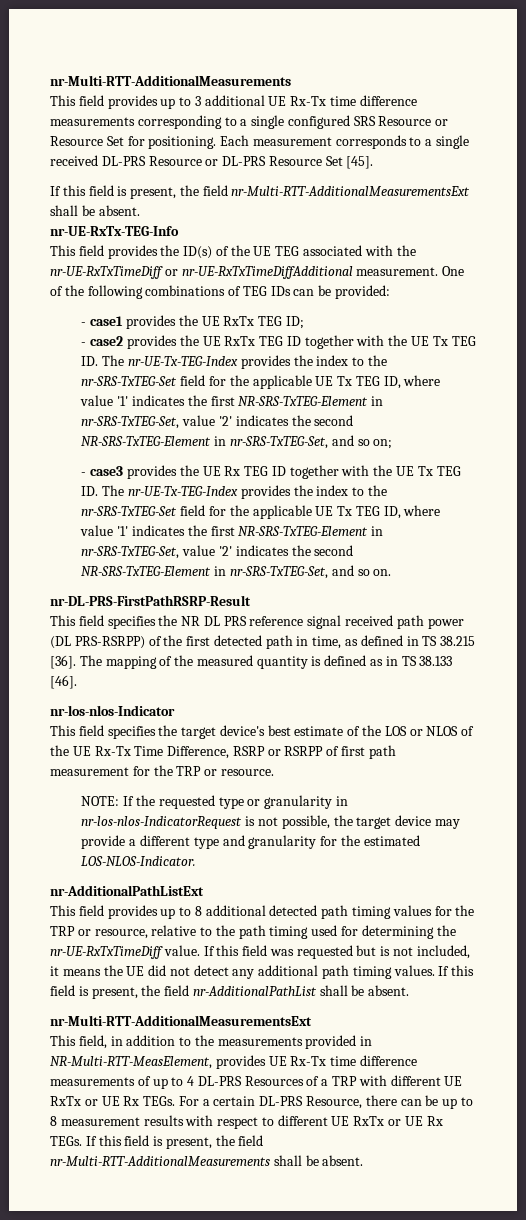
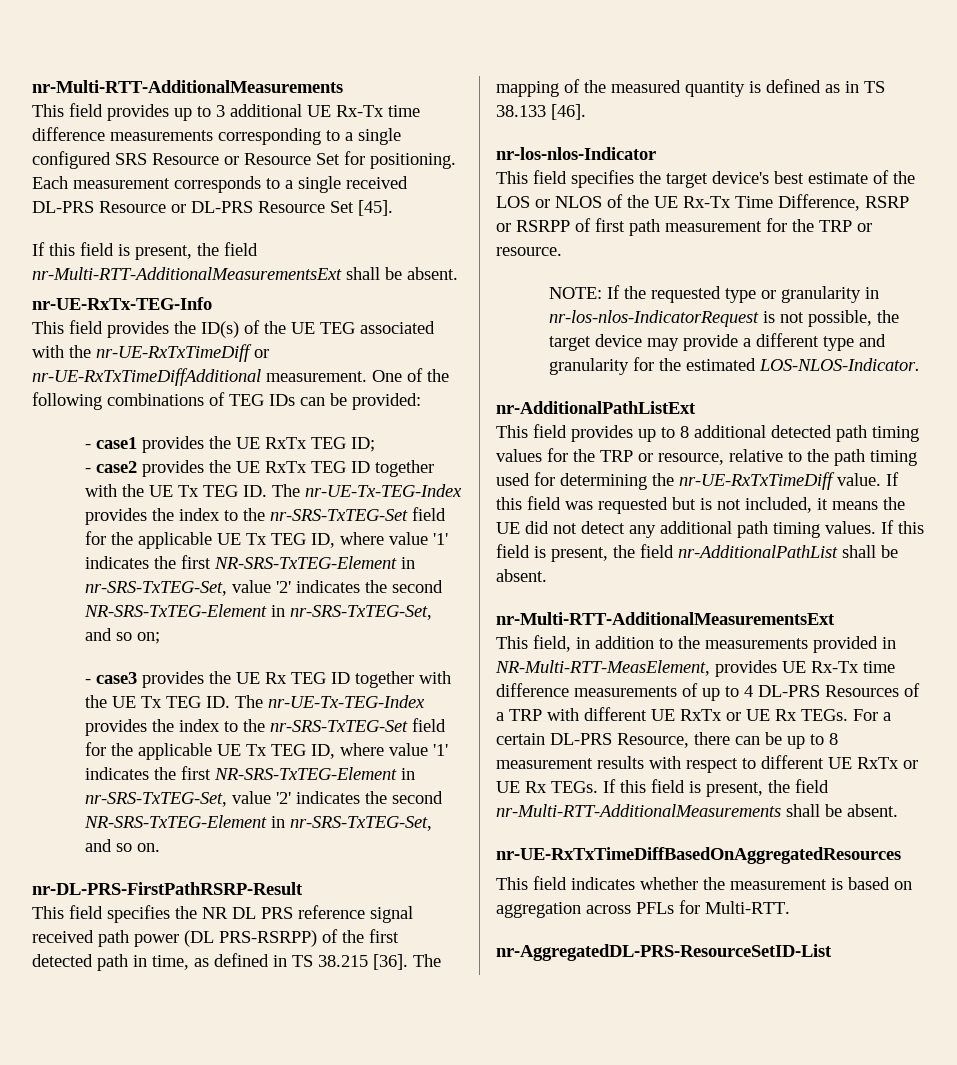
+ nr-UE-RxTxTimeDiffBasedOnAggregatedResources
+ This field indicates whether the measurement is based on aggregation across PFLs for Multi-RTT.
+ nr-AggregatedDL-PRS-ResourceSetID-List

